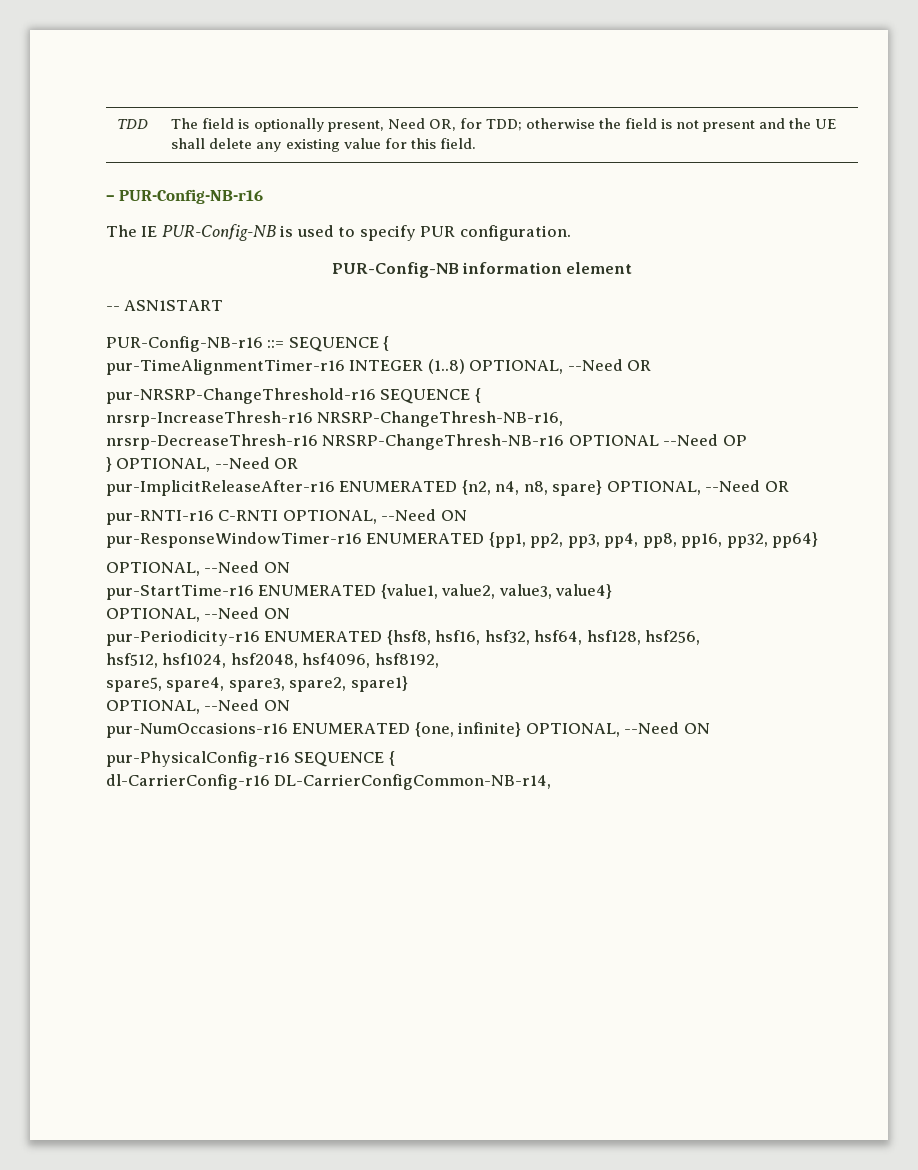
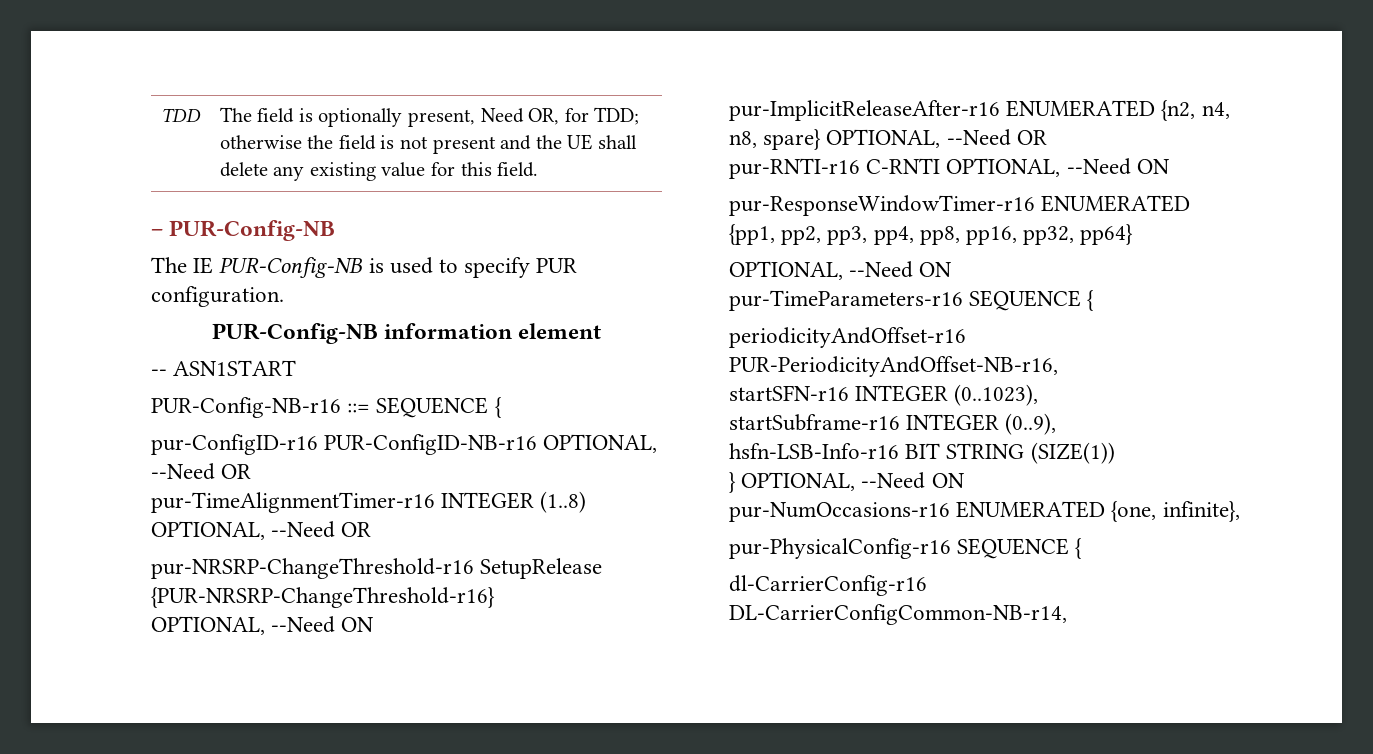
- – PUR-Config-NB-r16
+ – PUR-Config-NB
+ pur-ConfigID-r16 PUR-ConfigID-NB-r16 OPTIONAL, --Need OR
- pur-NRSRP-ChangeThreshold-r16 SEQUENCE {
- nrsrp-IncreaseThresh-r16 NRSRP-ChangeThresh-NB-r16,
- nrsrp-DecreaseThresh-r16 NRSRP-ChangeThresh-NB-r16 OPTIONAL --Need OP
- } OPTIONAL, --Need OR
+ pur-NRSRP-ChangeThreshold-r16 SetupRelease {PUR-NRSRP-ChangeThreshold-r16}
+ OPTIONAL, --Need ON
- pur-StartTime-r16 ENUMERATED {value1, value2, value3, value4}
- OPTIONAL, --Need ON
- pur-Periodicity-r16 ENUMERATED {hsf8, hsf16, hsf32, hsf64, hsf128, hsf256,
- hsf512, hsf1024, hsf2048, hsf4096, hsf8192,
- spare5, spare4, spare3, spare2, spare1}
- OPTIONAL, --Need ON
+ pur-TimeParameters-r16 SEQUENCE {
+ periodicityAndOffset-r16 PUR-PeriodicityAndOffset-NB-r16,
+ startSFN-r16 INTEGER (0..1023),
+ startSubframe-r16 INTEGER (0..9),
+ hsfn-LSB-Info-r16 BIT STRING (SIZE(1))
+ } OPTIONAL, --Need ON
- pur-NumOccasions-r16 ENUMERATED {one, infinite} OPTIONAL, --Need ON
+ pur-NumOccasions-r16 ENUMERATED {one, infinite},

